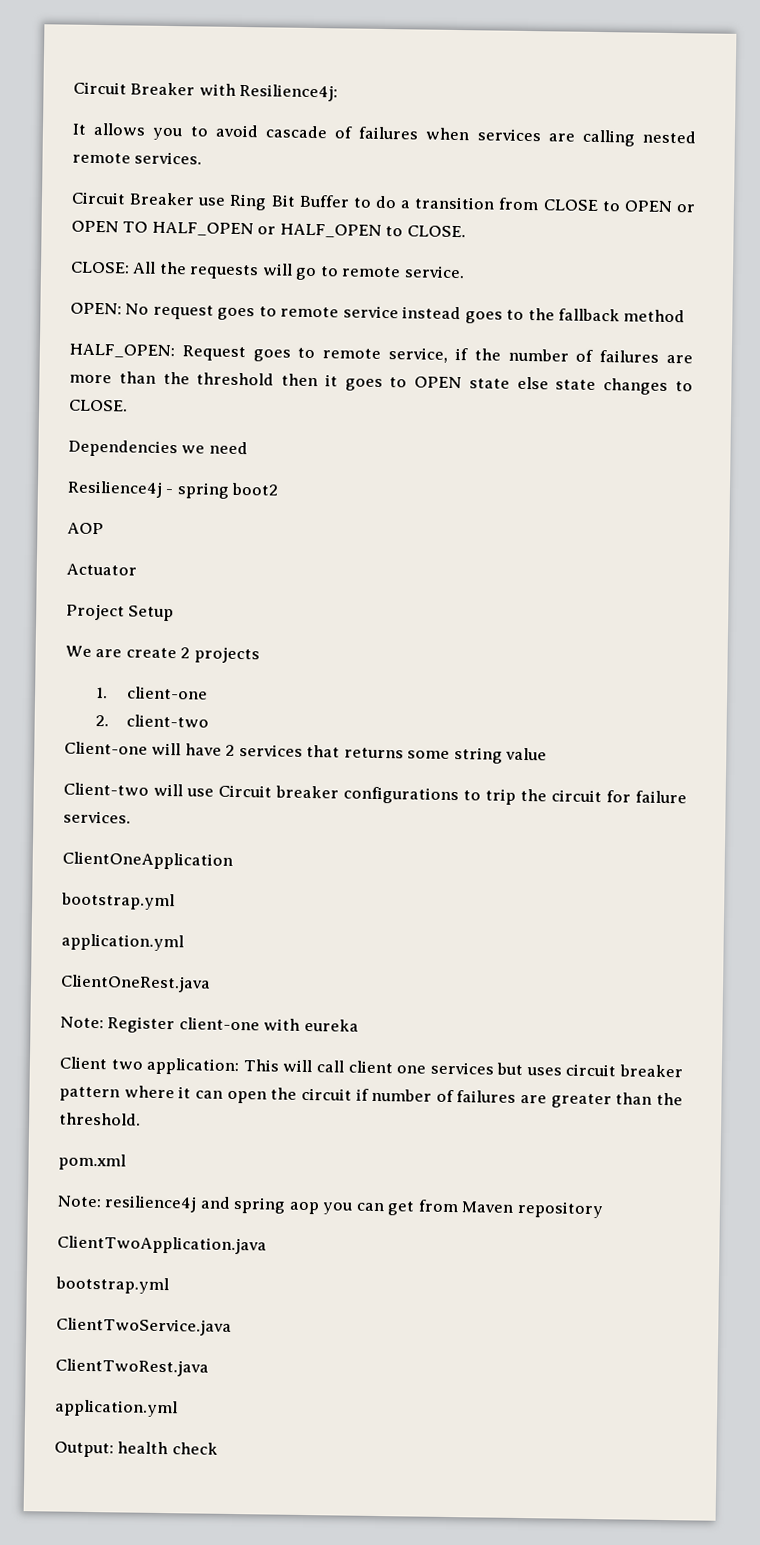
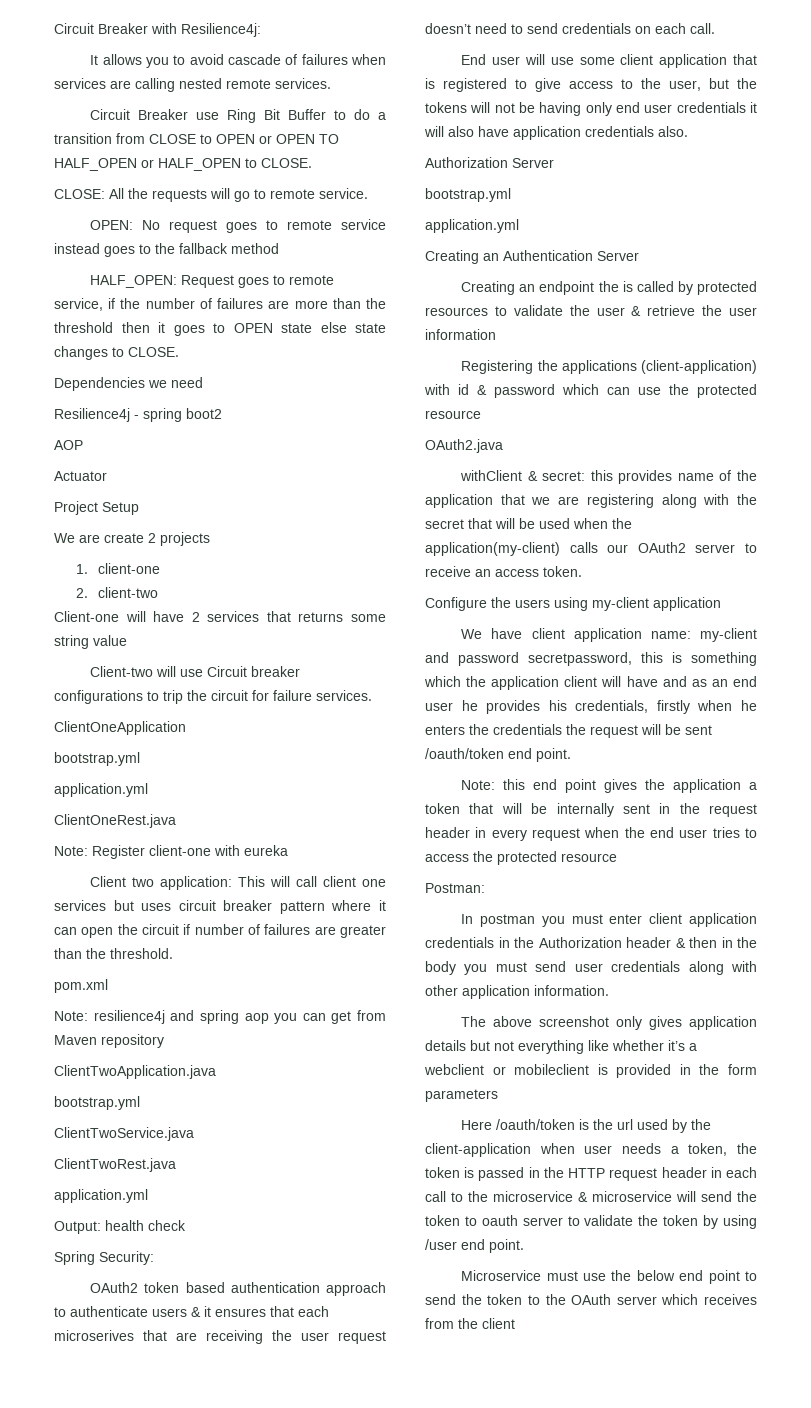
+ Spring Security:
+ OAuth2 token based authentication approach to authenticate users & it ensures that each microserives that are receiving the user request doesn’t need to send credentials on each call.
+ End user will use some client application that is registered to give access to the user, but the tokens will not be having only end user credentials it will also have application credentials also.
+ Authorization Server
+ bootstrap.yml
+ application.yml
+ Creating an Authentication Server
+ Creating an endpoint the is called by protected resources to validate the user & retrieve the user information
+ Registering the applications (client-application) with id & password which can use the protected resource
+ OAuth2.java
+ withClient & secret: this provides name of the application that we are registering along with the secret that will be used when the application(my-client) calls our OAuth2 server to receive an access token.
+ Configure the users using my-client application
+ We have client application name: my-client and password secretpassword, this is something which the application client will have and as an end user he provides his credentials, firstly when he enters the credentials the request will be sent /oauth/token end point.
+ Note: this end point gives the application a token that will be internally sent in the request header in every request when the end user tries to access the protected resource
+ Postman:
+ In postman you must enter client application credentials in the Authorization header & then in the body you must send user credentials along with other application information.
+ The above screenshot only gives application details but not everything like whether it’s a webclient or mobileclient is provided in the form parameters
+ Here /oauth/token is the url used by the client-application when user needs a token, the token is passed in the HTTP request header in each call to the microservice & microservice will send the token to oauth server to validate the token by using /user end point.
+ Microservice must use the below end point to send the token to the OAuth server which receives from the client

